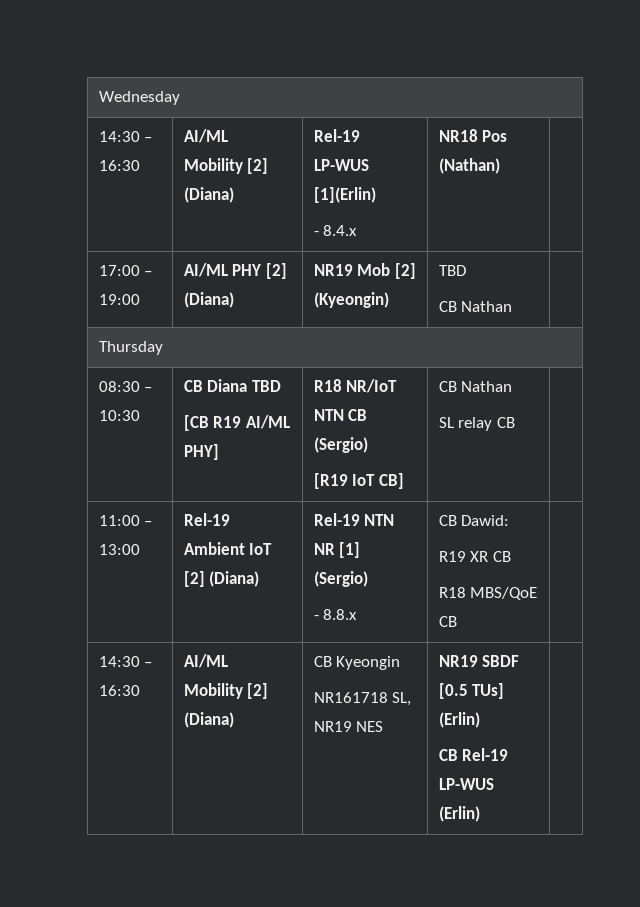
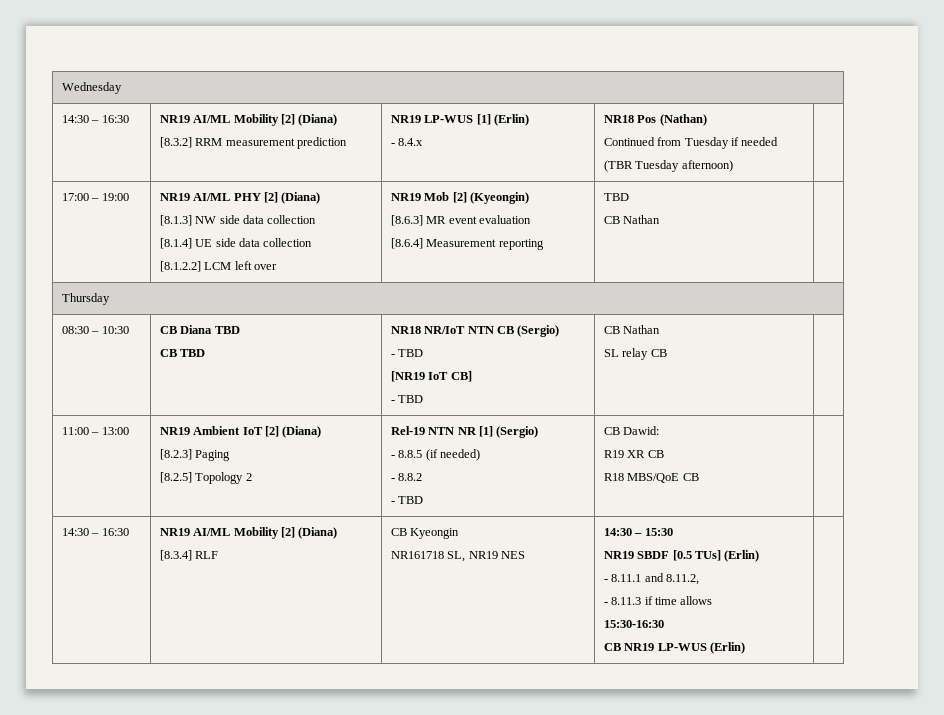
  Wednesday
- 14:30 – 16:30 | AI/ML Mobility [2] (Diana) | Rel-19 LP-WUS [1](Erlin)
- - 8.4.x | NR18 Pos (Nathan) |
+ 14:30 – 16:30 | NR19 AI/ML Mobility [2] (Diana)
+ [8.3.2] RRM measurement prediction | NR19 LP-WUS [1] (Erlin)
+ - 8.4.x | NR18 Pos (Nathan)
+ Continued from Tuesday if needed
+ (TBR Tuesday afternoon) |
- 17:00 – 19:00 | AI/ML PHY [2] (Diana) | NR19 Mob [2] (Kyeongin) | TBD
+ 17:00 – 19:00 | NR19 AI/ML PHY [2] (Diana)
+ [8.1.3] NW side data collection
+ [8.1.4] UE side data collection
+ [8.1.2.2] LCM left over | NR19 Mob [2] (Kyeongin)
+ [8.6.3] MR event evaluation
+ [8.6.4] Measurement reporting | TBD
  08:30 – 10:30 | CB Diana TBD
- [CB R19 AI/ML PHY] | R18 NR/IoT NTN CB (Sergio)
- [R19 IoT CB] | CB Nathan
+ CB TBD | NR18 NR/IoT NTN CB (Sergio)
+ - TBD
+ [NR19 IoT CB]
+ - TBD | CB Nathan
- 11:00 – 13:00 | Rel-19 Ambient IoT [2] (Diana) | Rel-19 NTN NR [1] (Sergio)
- - 8.8.x | CB Dawid:
+ 11:00 – 13:00 | NR19 Ambient IoT [2] (Diana)
+ [8.2.3] Paging
+ [8.2.5] Topology 2 | Rel-19 NTN NR [1] (Sergio)
+ - 8.8.5 (if needed)
+ - 8.8.2
+ - TBD | CB Dawid:
  R19 XR CB
  R18 MBS/QoE CB |
- 14:30 – 16:30 | AI/ML Mobility [2] (Diana) | CB Kyeongin
- NR161718 SL, NR19 NES | NR19 SBDF [0.5 TUs] (Erlin)
- CB Rel-19 LP-WUS (Erlin) |
+ 14:30 – 16:30 | NR19 AI/ML Mobility [2] (Diana)
+ [8.3.4] RLF | CB Kyeongin
+ NR161718 SL, NR19 NES | 14:30 – 15:30
+ NR19 SBDF [0.5 TUs] (Erlin)
+ - 8.11.1 and 8.11.2,
+ - 8.11.3 if time allows
+ 15:30-16:30
+ CB NR19 LP-WUS (Erlin) |

